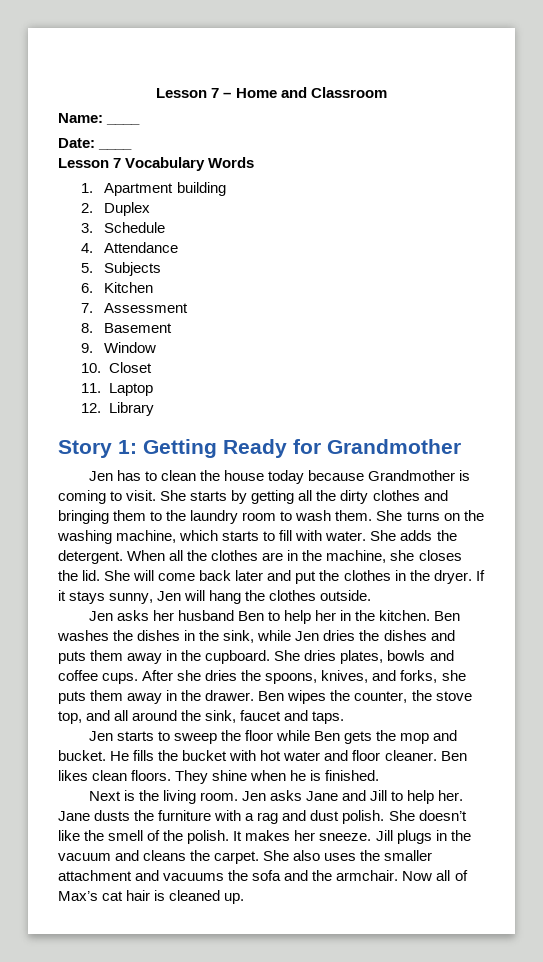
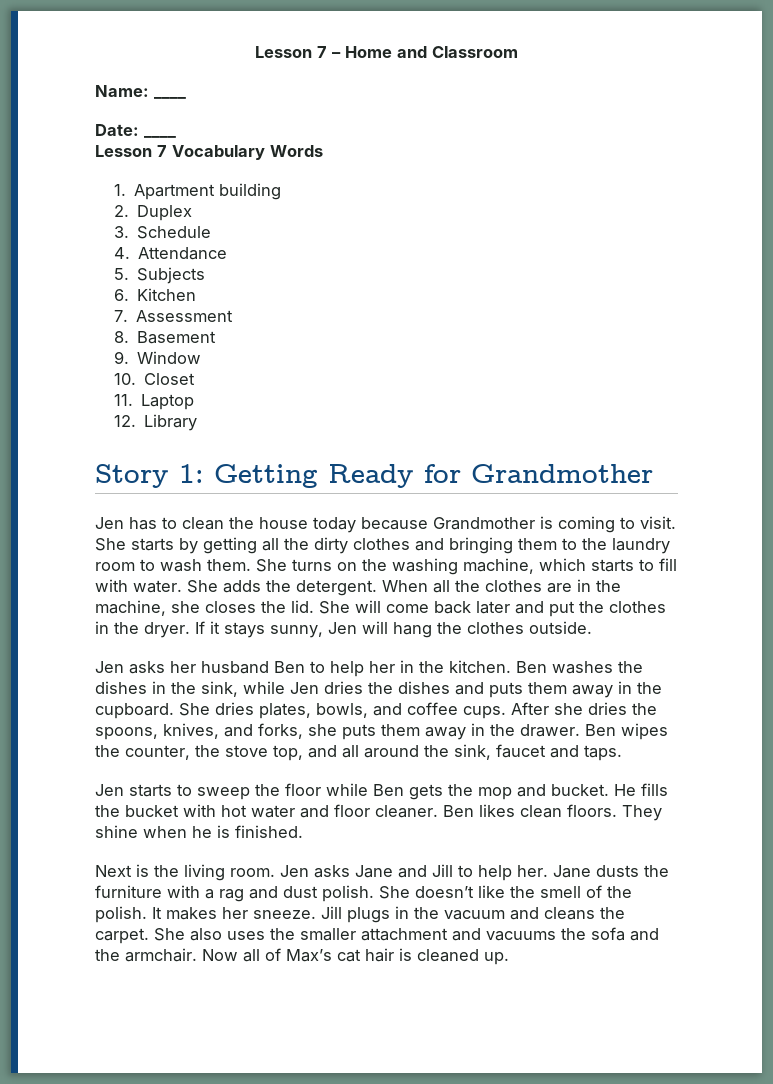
- She dries plates, bowls and coffee cups.
+ She dries plates, bowls, and coffee cups.

